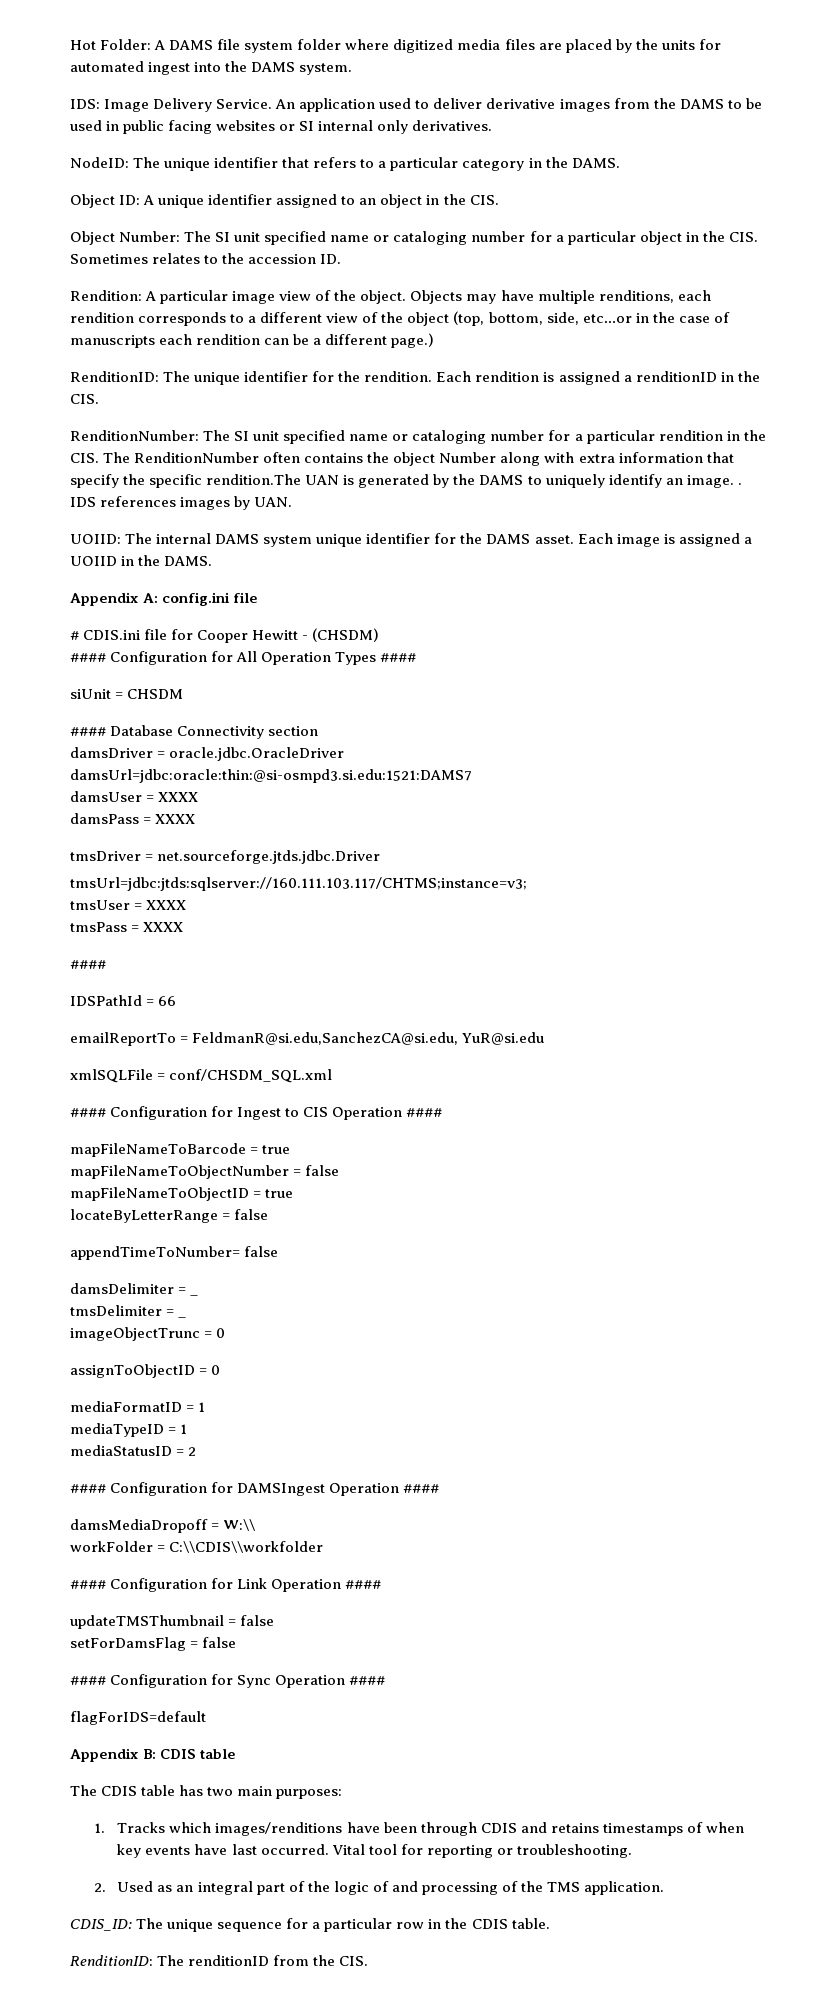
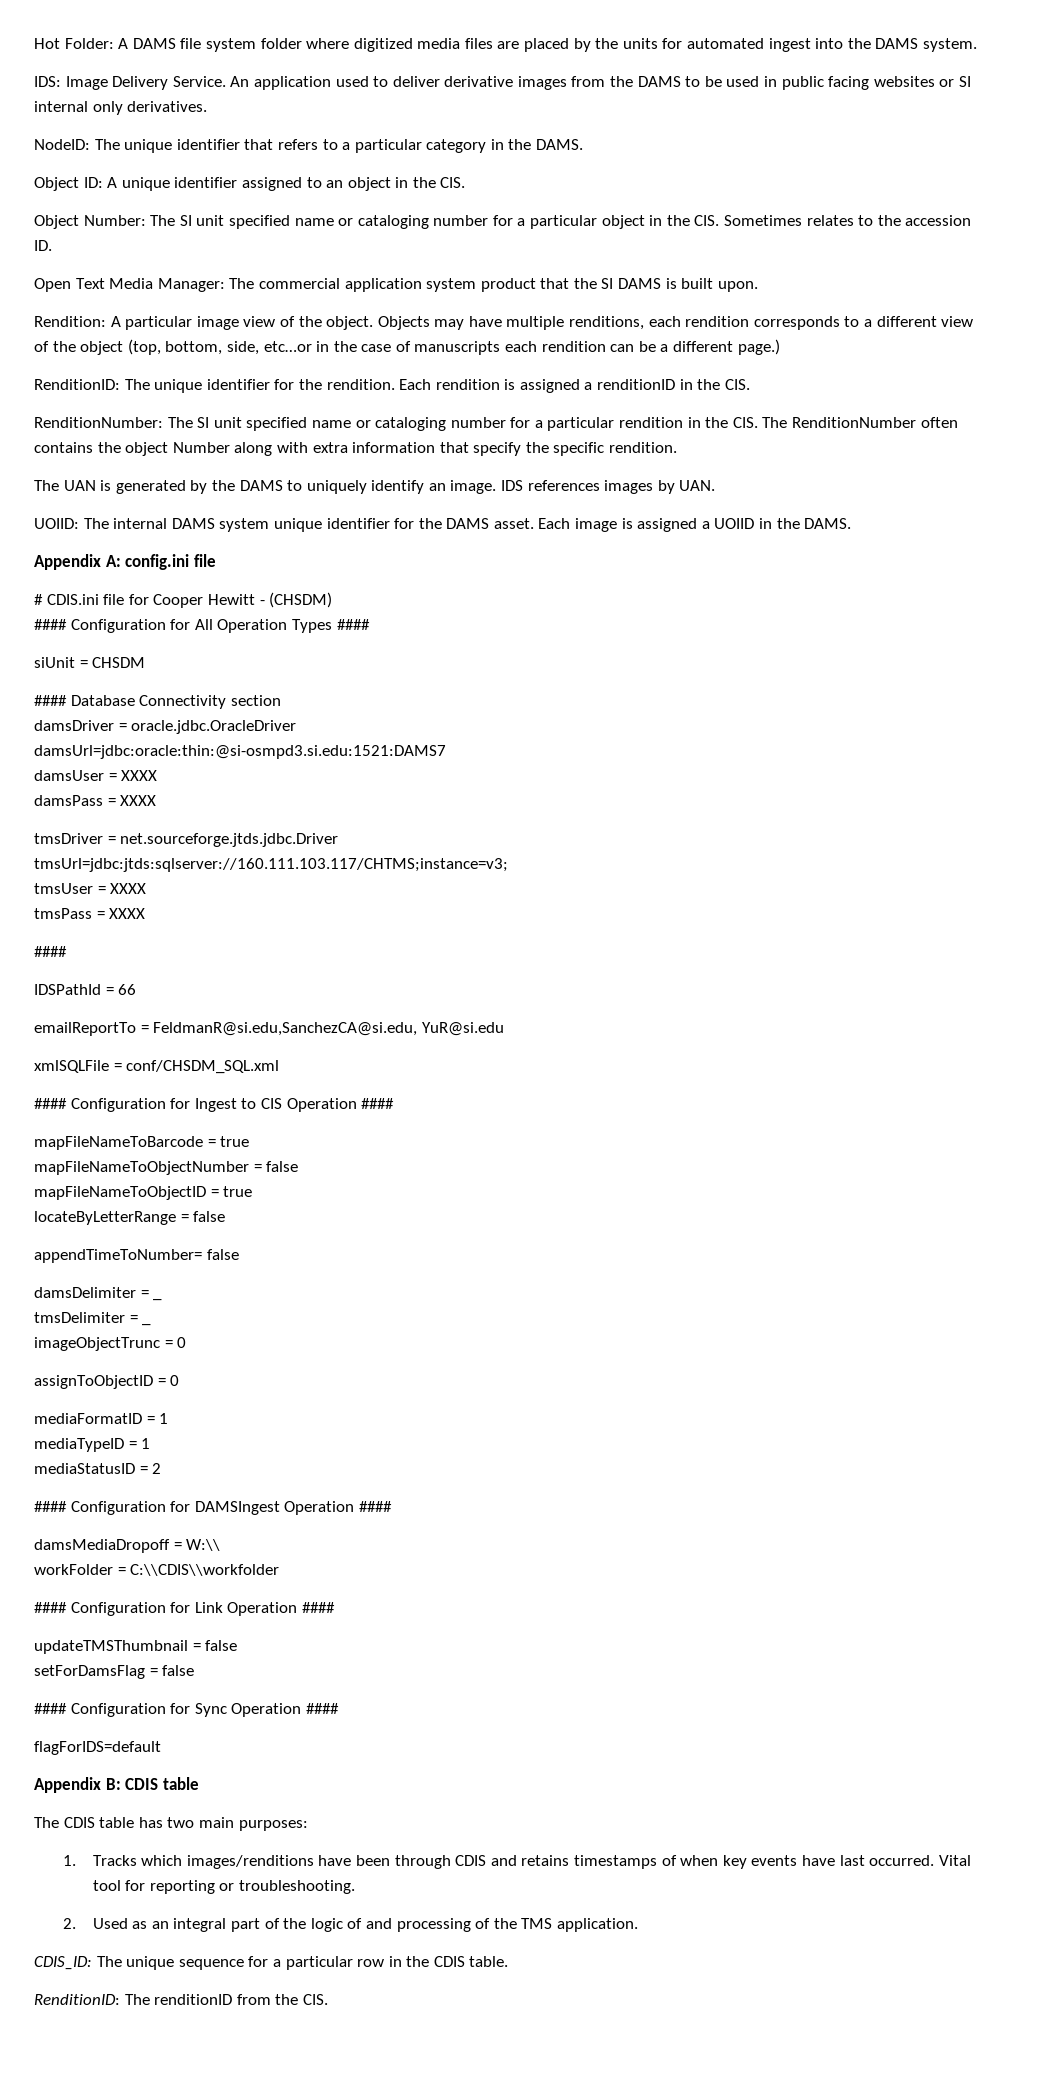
+ Open Text Media Manager: The commercial application system product that the SI DAMS is built upon.
- RenditionNumber: The SI unit specified name or cataloging number for a particular rendition in the CIS. The RenditionNumber often contains the object Number along with extra information that specify the specific rendition.The UAN is generated by the DAMS to uniquely identify an image. .
+ RenditionNumber: The SI unit specified name or cataloging number for a particular rendition in the CIS. The RenditionNumber often contains the object Number along with extra information that specify the specific rendition.
+ The UAN is generated by the DAMS to uniquely identify an image.

